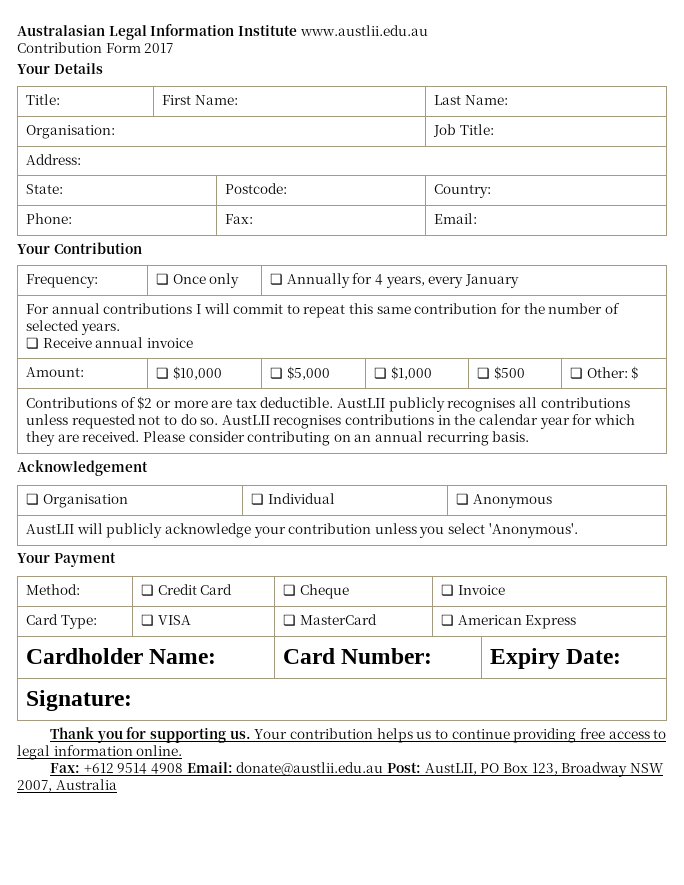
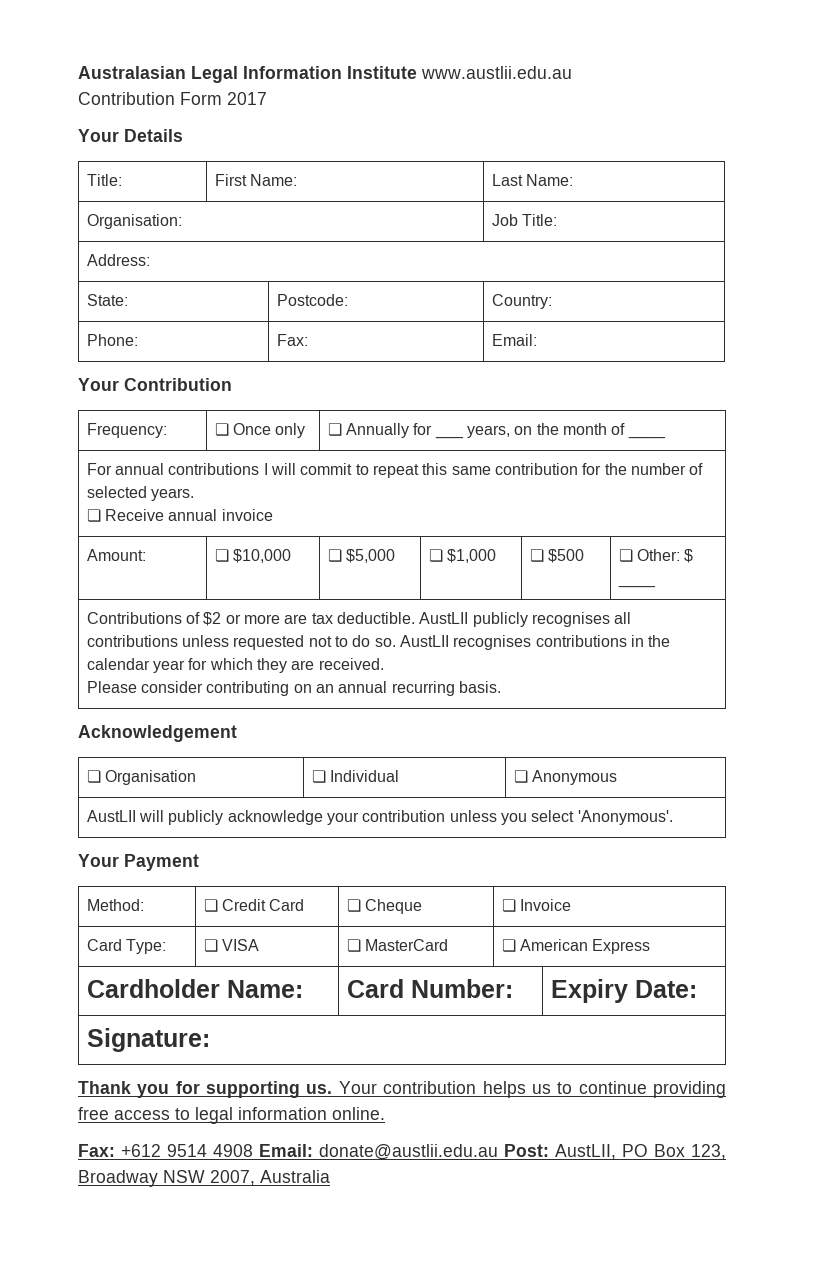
- Frequency: | ❏ Once only | ❏ Annually for 4 years, every January
+ Frequency: | ❏ Once only | ❏ Annually for ___ years, on the month of ____
- Amount: | ❏ $10,000 | ❏ $5,000 | ❏ $1,000 | ❏ $500 | ❏ Other: $
+ Amount: | ❏ $10,000 | ❏ $5,000 | ❏ $1,000 | ❏ $500 | ❏ Other: $ ____
- Contributions of $2 or more are tax deductible. AustLII publicly recognises all contributions unless requested not to do so. AustLII recognises contributions in the calendar year for which they are received. Please consider contributing on an annual recurring basis.
+ Contributions of $2 or more are tax deductible. AustLII publicly recognises all contributions unless requested not to do so. AustLII recognises contributions in the calendar year for which they are received.
+ Please consider contributing on an annual recurring basis.

